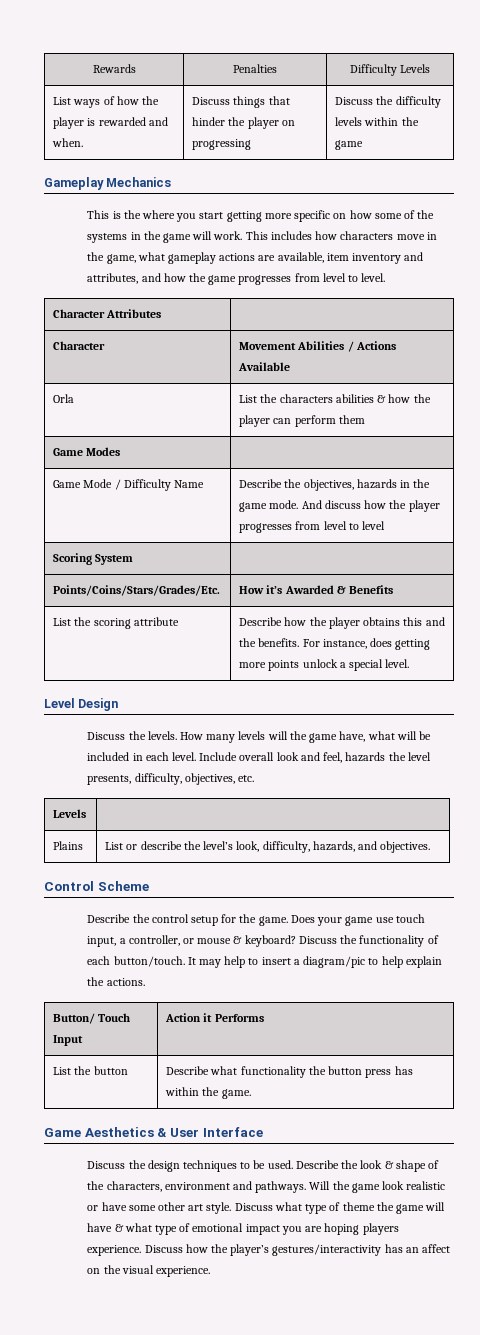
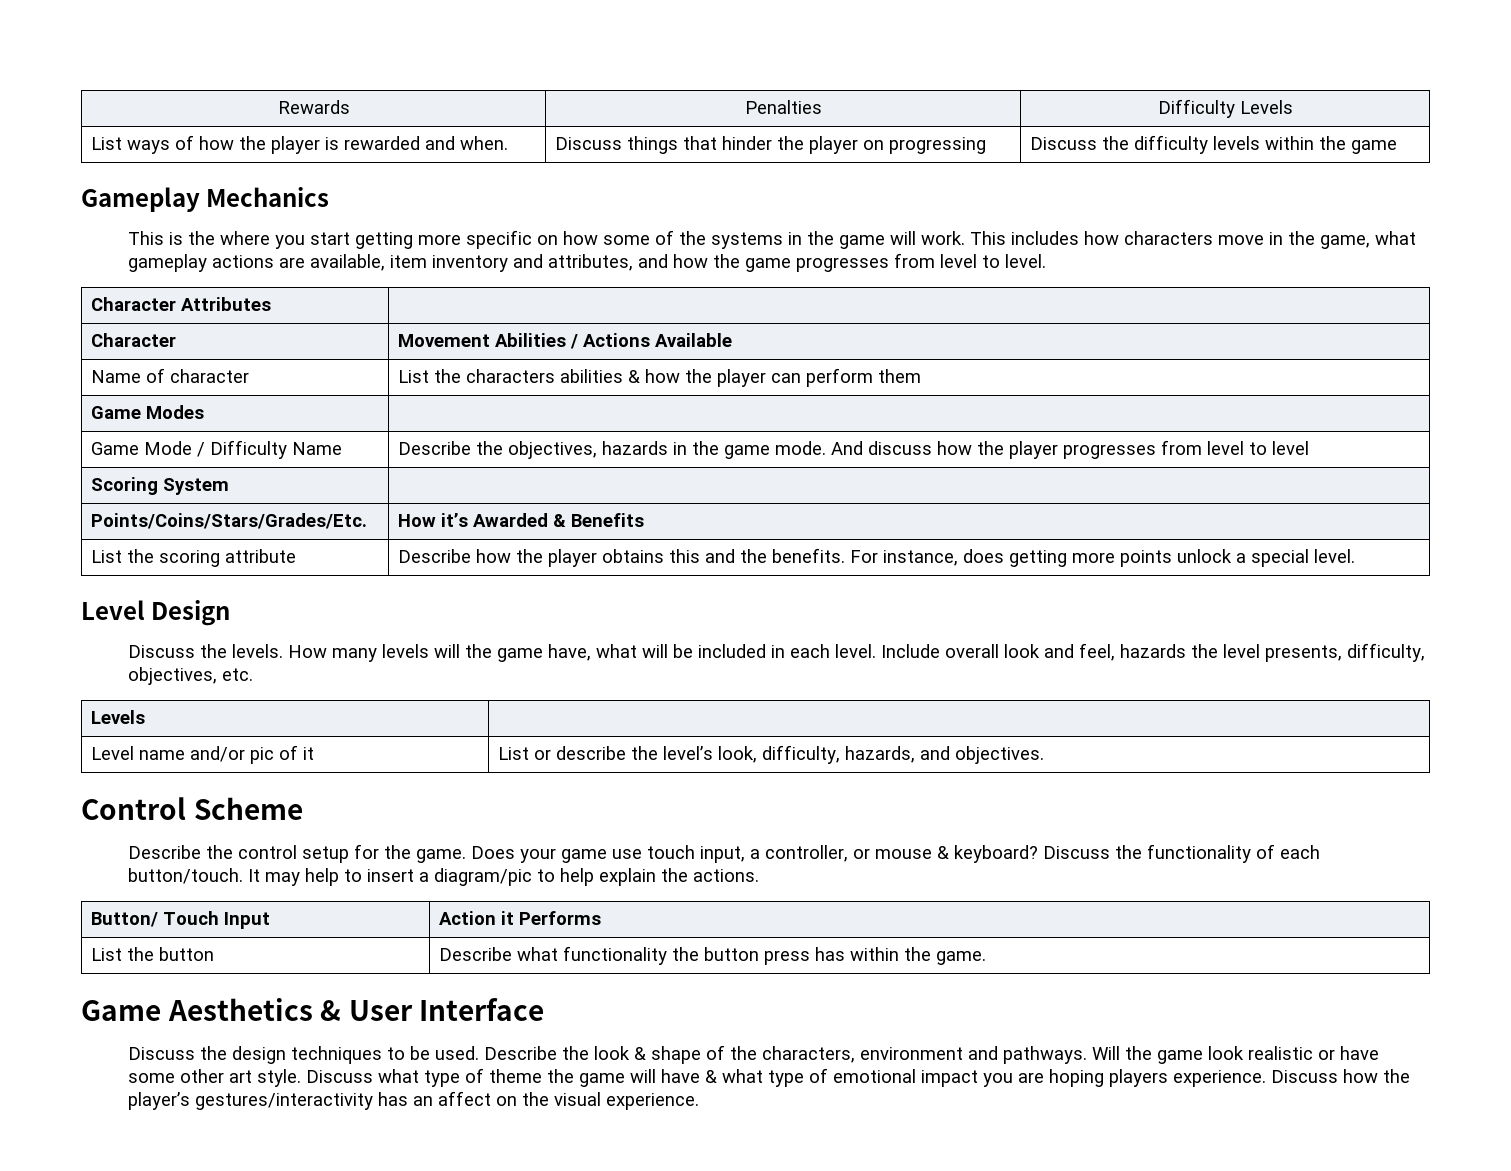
- Orla | List the characters abilities & how the player can perform them
+ Name of character | List the characters abilities & how the player can perform them
- Plains | List or describe the level’s look, difficulty, hazards, and objectives.
+ Level name and/or pic of it | List or describe the level’s look, difficulty, hazards, and objectives.

